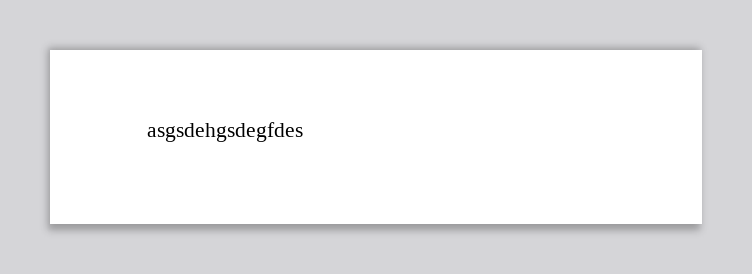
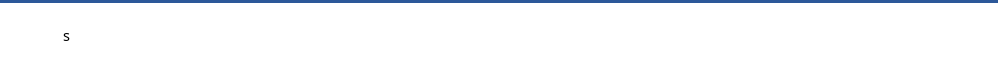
- asgsdehgsdegfdes
+ s

